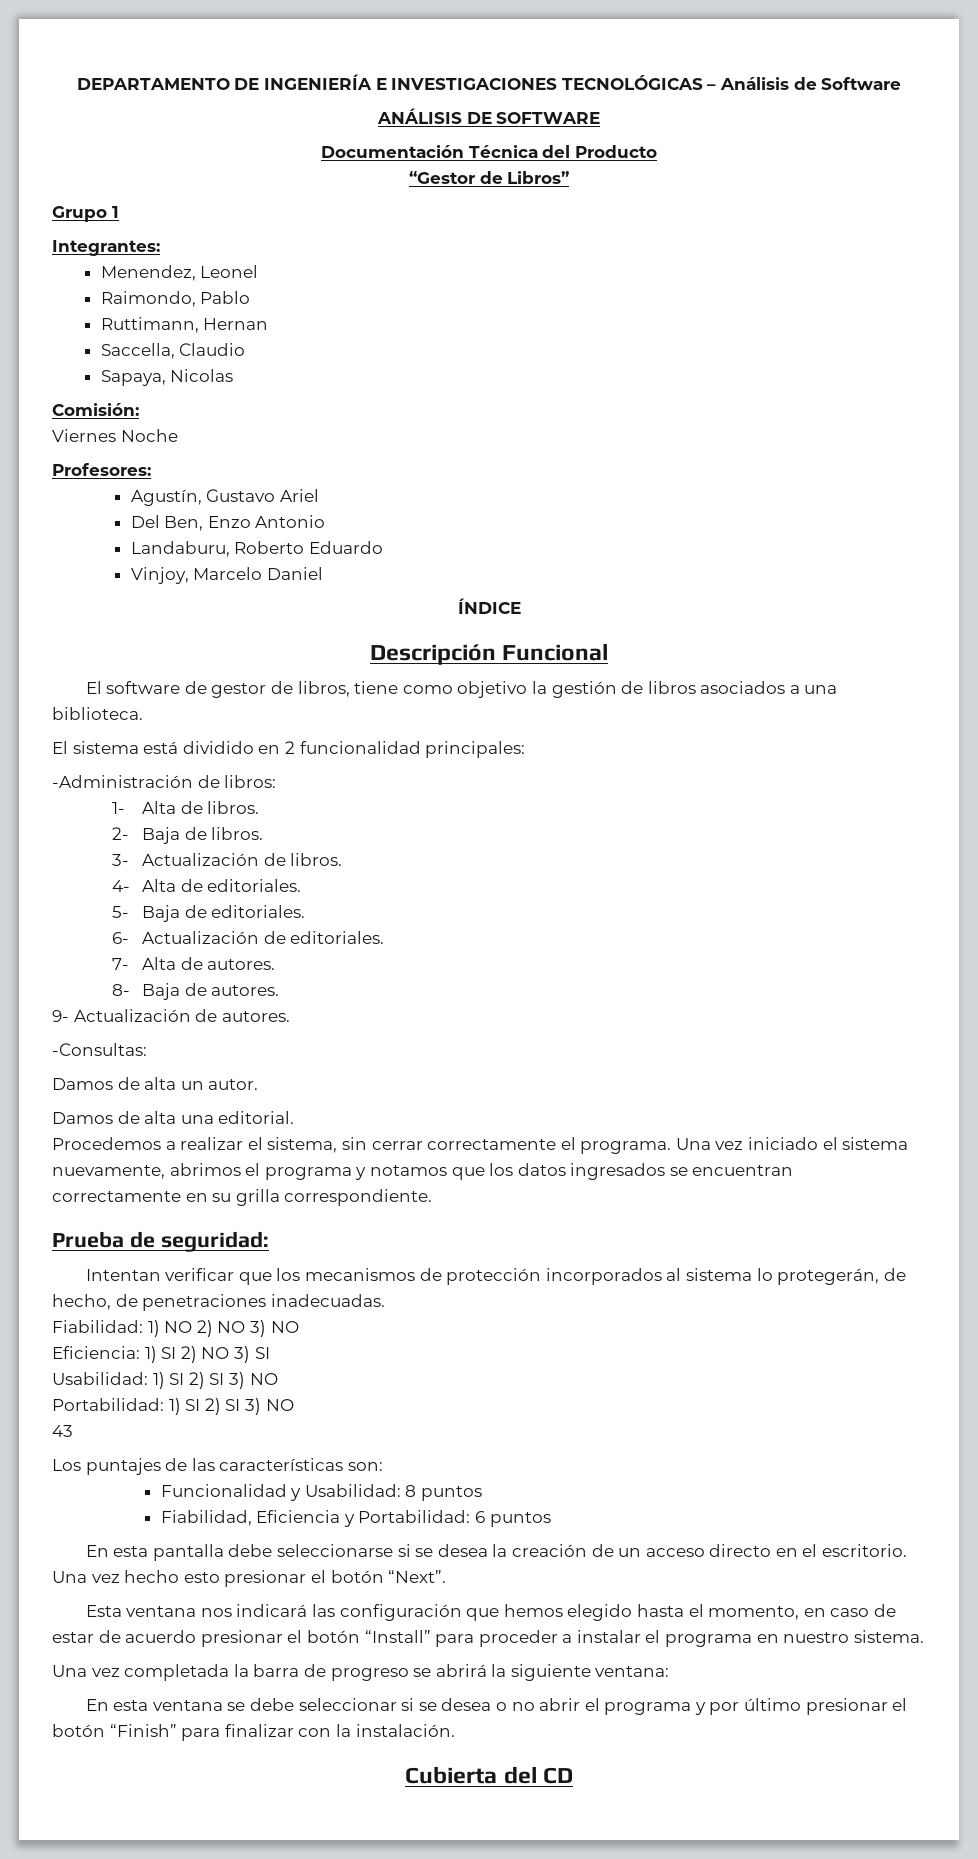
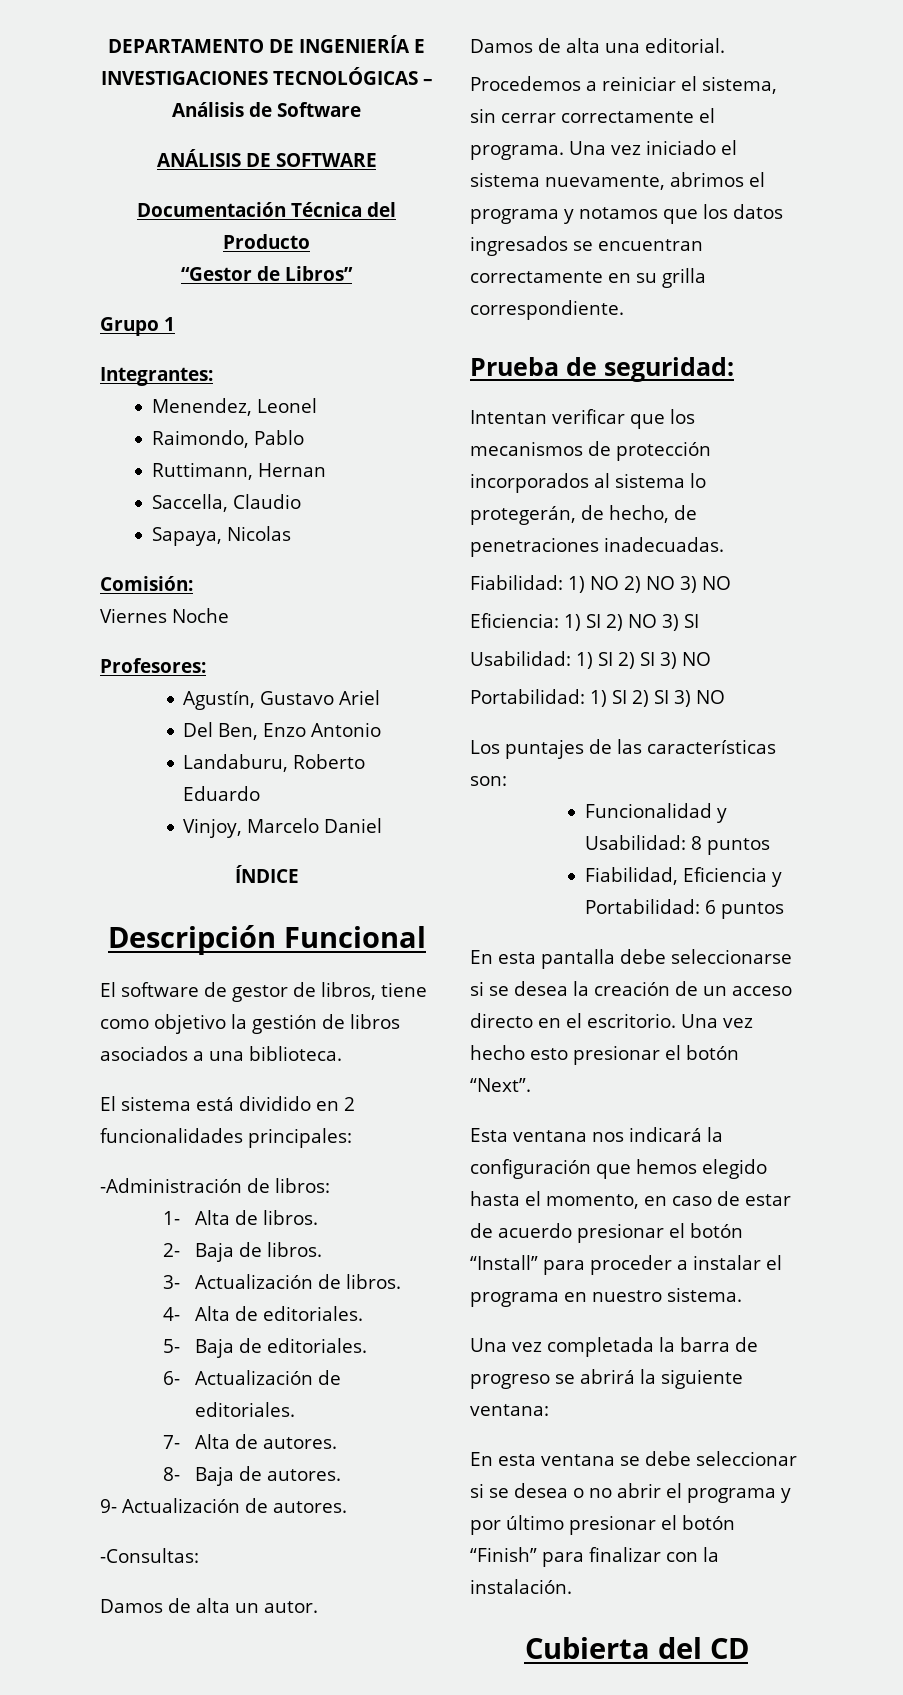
- El sistema está dividido en 2 funcionalidad principales:
+ El sistema está dividido en 2 funcionalidades principales:
- Procedemos a realizar el sistema, sin cerrar correctamente el programa.
+ Procedemos a reiniciar el sistema, sin cerrar correctamente el programa.
- 43
- Esta ventana nos indicará las configuración que hemos elegido hasta el momento, en caso de estar de acuerdo presionar el botón “Install” para proceder a instalar el programa en nuestro sistema.
+ Esta ventana nos indicará la configuración que hemos elegido hasta el momento, en caso de estar de acuerdo presionar el botón “Install” para proceder a instalar el programa en nuestro sistema.

